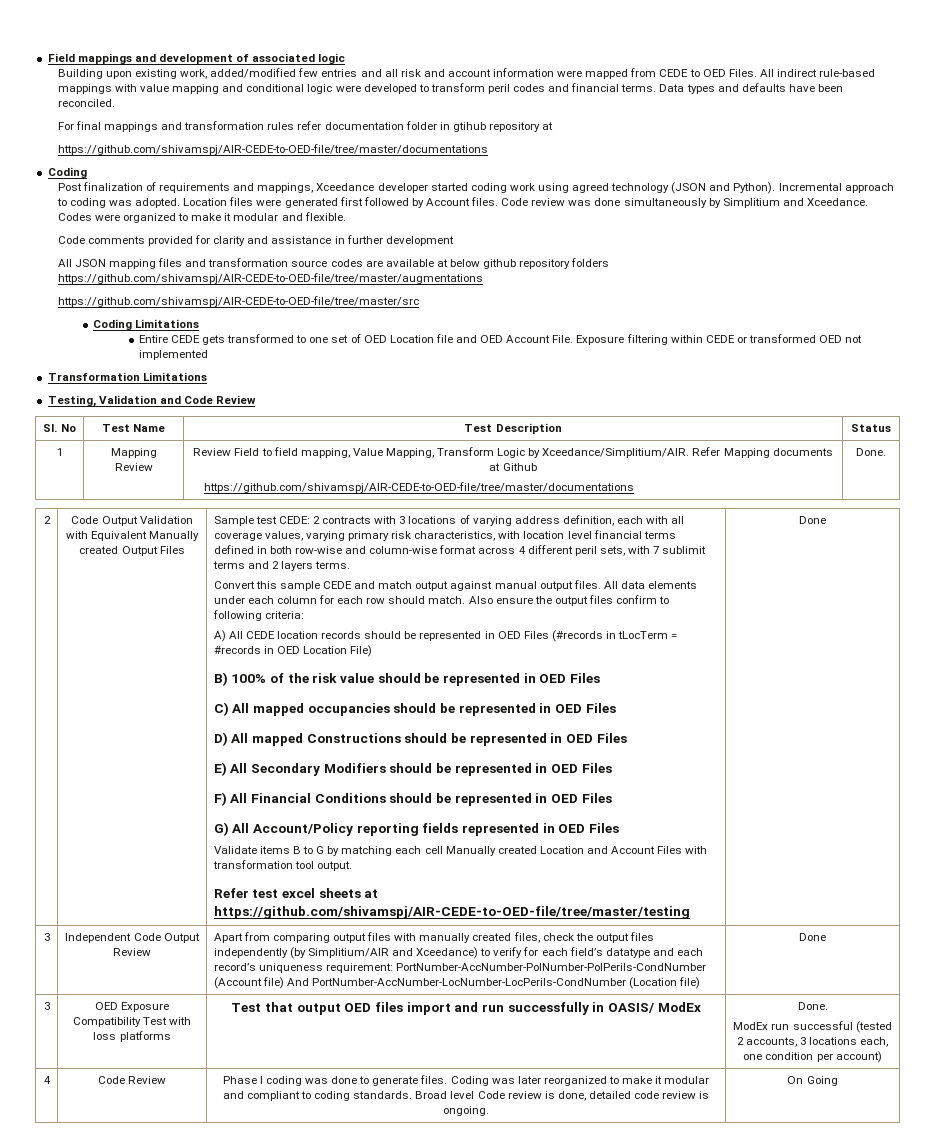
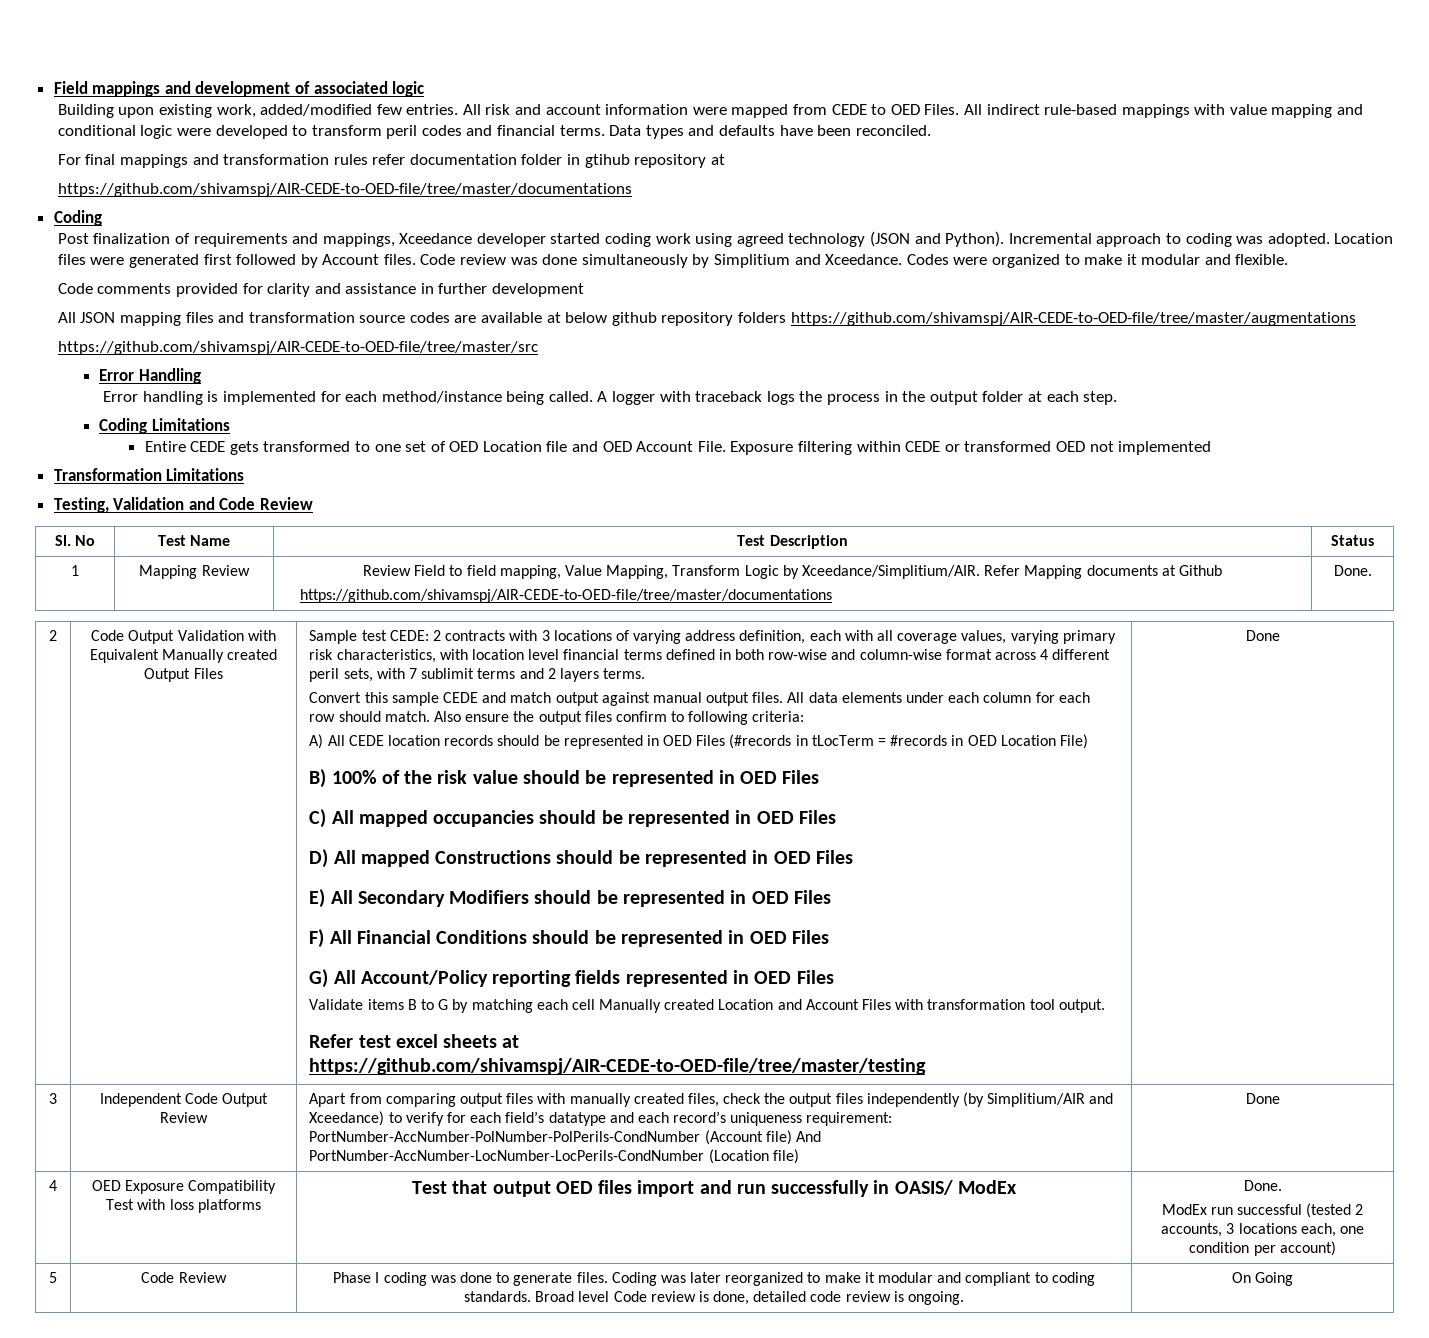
- Building upon existing work, added/modified few entries and all risk and account information were mapped from CEDE to OED Files.
+ Building upon existing work, added/modified few entries. All risk and account information were mapped from CEDE to OED Files.
+ Error Handling
+ Error handling is implemented for each method/instance being called. A logger with traceback logs the process in the output folder at each step.
- 3 | OED Exposure Compatibility Test with loss platforms | Test that output OED files import and run successfully in OASIS/ ModEx | Done.
+ 4 | OED Exposure Compatibility Test with loss platforms | Test that output OED files import and run successfully in OASIS/ ModEx | Done.
- 4 | Code Review | Phase I coding was done to generate files. Coding was later reorganized to make it modular and compliant to coding standards. Broad level Code review is done, detailed code review is ongoing. | On Going
+ 5 | Code Review | Phase I coding was done to generate files. Coding was later reorganized to make it modular and compliant to coding standards. Broad level Code review is done, detailed code review is ongoing. | On Going

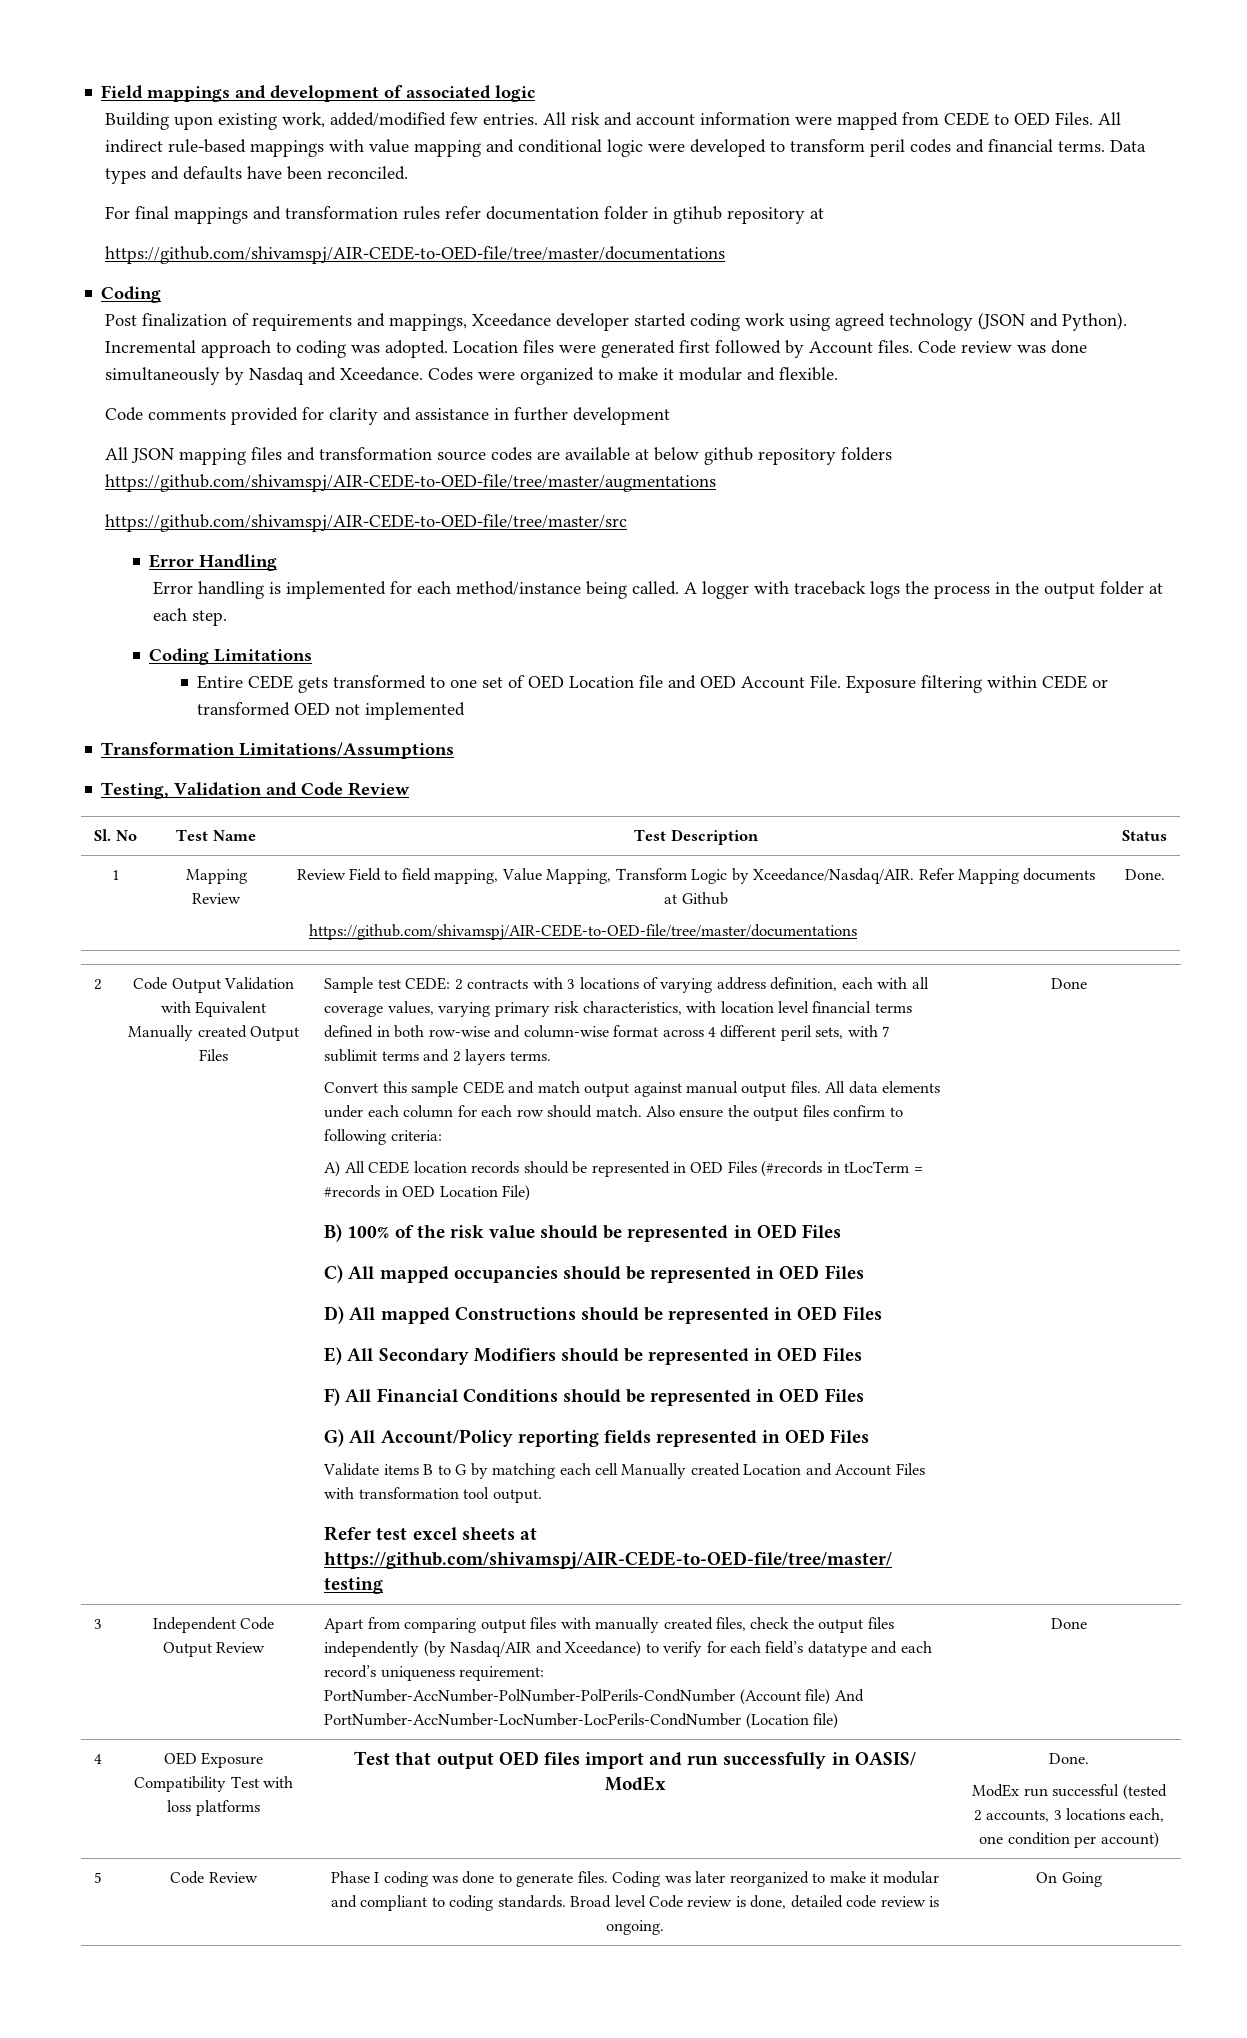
- Code review was done simultaneously by Simplitium and Xceedance.
+ Code review was done simultaneously by Nasdaq and Xceedance.
- Transformation Limitations
+ Transformation Limitations/Assumptions
- 1 | Mapping Review | Review Field to field mapping, Value Mapping, Transform Logic by Xceedance/Simplitium/AIR. Refer Mapping documents at Github
+ 1 | Mapping Review | Review Field to field mapping, Value Mapping, Transform Logic by Xceedance/Nasdaq/AIR. Refer Mapping documents at Github
- Apart from comparing output files with manually created files, check the output files independently (by Simplitium/AIR and Xceedance) to verify for each field’s datatype and each record’s uniqueness requirement: PortNumber-AccNumber-PolNumber-PolPerils-CondNumber (Account file) And PortNumber-AccNumber-LocNumber-LocPerils-CondNumber (Location file)
+ Apart from comparing output files with manually created files, check the output files independently (by Nasdaq/AIR and Xceedance) to verify for each field’s datatype and each record’s uniqueness requirement: PortNumber-AccNumber-PolNumber-PolPerils-CondNumber (Account file) And PortNumber-AccNumber-LocNumber-LocPerils-CondNumber (Location file)

